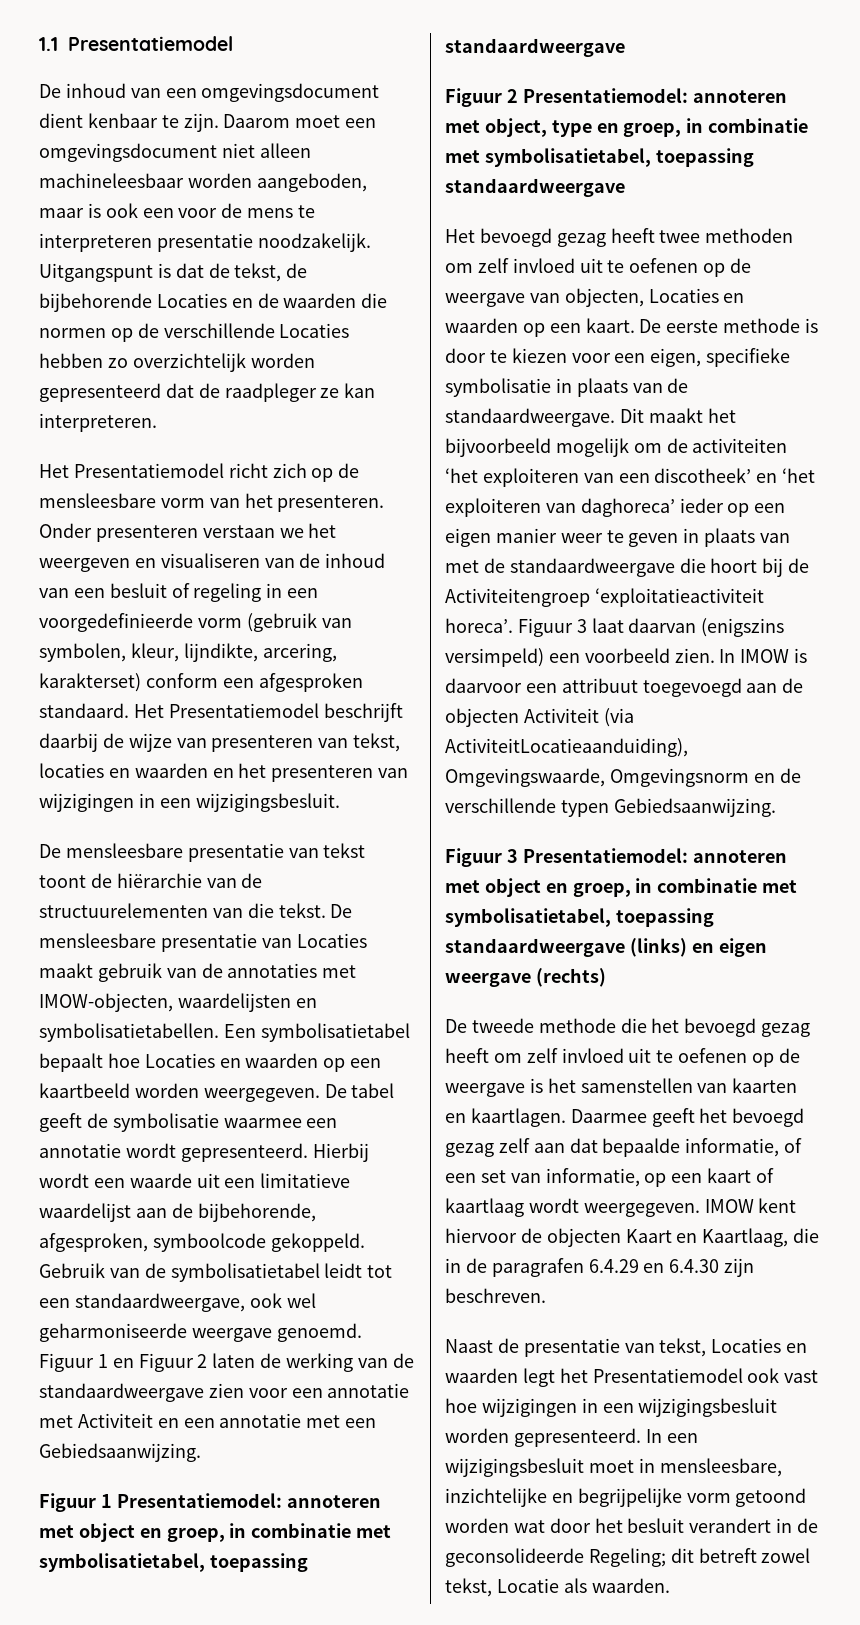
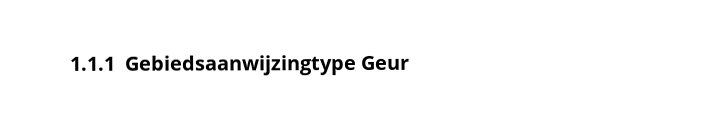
- 1.1 Presentatiemodel
- De inhoud van een omgevingsdocument dient kenbaar te zijn. Daarom moet een omgevingsdocument niet alleen machineleesbaar worden aangeboden, maar is ook een voor de mens te interpreteren presentatie noodzakelijk. Uitgangspunt is dat de tekst, de bijbehorende Locaties en de waarden die normen op de verschillende Locaties hebben zo overzichtelijk worden gepresenteerd dat de raadpleger ze kan interpreteren.
- Het Presentatiemodel richt zich op de mensleesbare vorm van het presenteren. Onder presenteren verstaan we het weergeven en visualiseren van de inhoud van een besluit of regeling in een voorgedefinieerde vorm (gebruik van symbolen, kleur, lijndikte, arcering, karakterset) conform een afgesproken standaard. Het Presentatiemodel beschrijft daarbij de wijze van presenteren van tekst, locaties en waarden en het presenteren van wijzigingen in een wijzigingsbesluit.
- De mensleesbare presentatie van tekst toont de hiërarchie van de structuurelementen van die tekst. De mensleesbare presentatie van Locaties maakt gebruik van de annotaties met IMOW-objecten, waardelijsten en symbolisatietabellen. Een symbolisatietabel bepaalt hoe Locaties en waarden op een kaartbeeld worden weergegeven. De tabel geeft de symbolisatie waarmee een annotatie wordt gepresenteerd. Hierbij wordt een waarde uit een limitatieve waardelijst aan de bijbehorende, afgesproken, symboolcode gekoppeld. Gebruik van de symbolisatietabel leidt tot een standaardweergave, ook wel geharmoniseerde weergave genoemd. Figuur 1 en Figuur 2 laten de werking van de standaardweergave zien voor een annotatie met Activiteit en een annotatie met een Gebiedsaanwijzing.
- Figuur 1 Presentatiemodel: annoteren met object en groep, in combinatie met symbolisatietabel, toepassing standaardweergave
- Figuur 2 Presentatiemodel: annoteren met object, type en groep, in combinatie met symbolisatietabel, toepassing standaardweergave
- Het bevoegd gezag heeft twee methoden om zelf invloed uit te oefenen op de weergave van objecten, Locaties en waarden op een kaart. De eerste methode is door te kiezen voor een eigen, specifieke symbolisatie in plaats van de standaardweergave. Dit maakt het bijvoorbeeld mogelijk om de activiteiten ‘het exploiteren van een discotheek’ en ‘het exploiteren van daghoreca’ ieder op een eigen manier weer te geven in plaats van met de standaardweergave die hoort bij de Activiteitengroep ‘exploitatieactiviteit horeca’. Figuur 3 laat daarvan (enigszins versimpeld) een voorbeeld zien. In IMOW is daarvoor een attribuut toegevoegd aan de objecten Activiteit (via ActiviteitLocatieaanduiding), Omgevingswaarde, Omgevingsnorm en de verschillende typen Gebiedsaanwijzing.
- Figuur 3 Presentatiemodel: annoteren met object en groep, in combinatie met symbolisatietabel, toepassing standaardweergave (links) en eigen weergave (rechts)
- De tweede methode die het bevoegd gezag heeft om zelf invloed uit te oefenen op de weergave is het samenstellen van kaarten en kaartlagen. Daarmee geeft het bevoegd gezag zelf aan dat bepaalde informatie, of een set van informatie, op een kaart of kaartlaag wordt weergegeven. IMOW kent hiervoor de objecten Kaart en Kaartlaag, die in de paragrafen 6.4.29 en 6.4.30 zijn beschreven.
- Naast de presentatie van tekst, Locaties en waarden legt het Presentatiemodel ook vast hoe wijzigingen in een wijzigingsbesluit worden gepresenteerd. In een wijzigingsbesluit moet in mensleesbare, inzichtelijke en begrijpelijke vorm getoond worden wat door het besluit verandert in de geconsolideerde Regeling; dit betreft zowel tekst, Locatie als waarden.
+ 1.1.1 Gebiedsaanwijzingtype Geur

